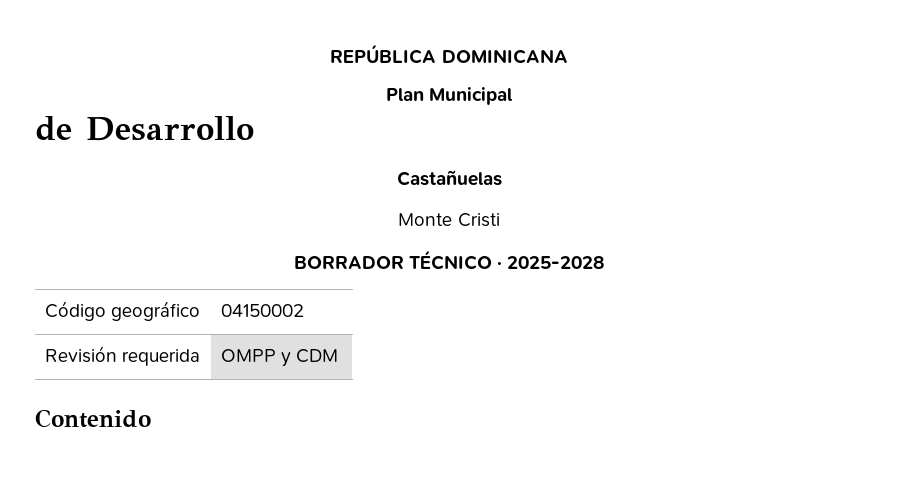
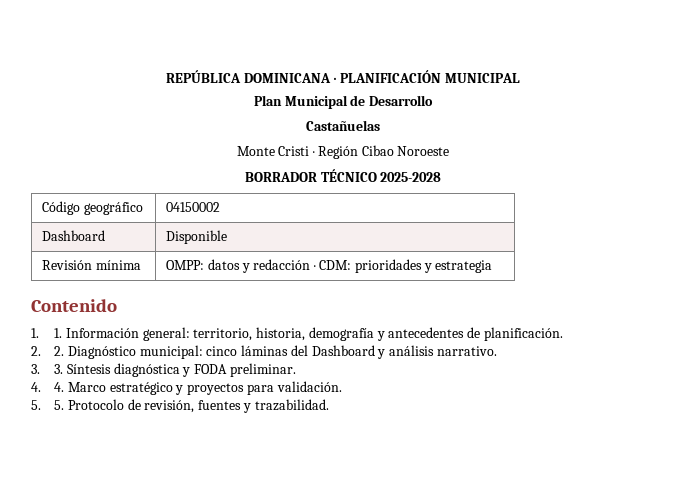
- REPÚBLICA DOMINICANA
+ REPÚBLICA DOMINICANA · PLANIFICACIÓN MUNICIPAL
- Plan Municipal
- de Desarrollo
+ Plan Municipal de Desarrollo
- Monte Cristi
+ Monte Cristi · Región Cibao Noroeste
- BORRADOR TÉCNICO · 2025-2028
+ BORRADOR TÉCNICO 2025-2028
+ Dashboard | Disponible
- Revisión requerida | OMPP y CDM
+ Revisión mínima | OMPP: datos y redacción · CDM: prioridades y estrategia
  Contenido
+ 1. 1. Información general: territorio, historia, demografía y antecedentes de planificación.
+ 2. 2. Diagnóstico municipal: cinco láminas del Dashboard y análisis narrativo.
+ 3. 3. Síntesis diagnóstica y FODA preliminar.
+ 4. 4. Marco estratégico y proyectos para validación.
+ 5. 5. Protocolo de revisión, fuentes y trazabilidad.

